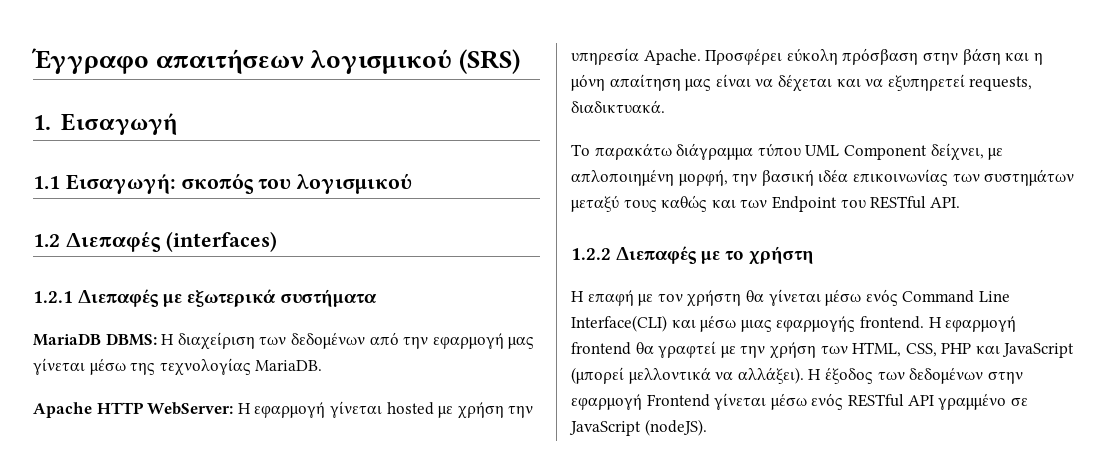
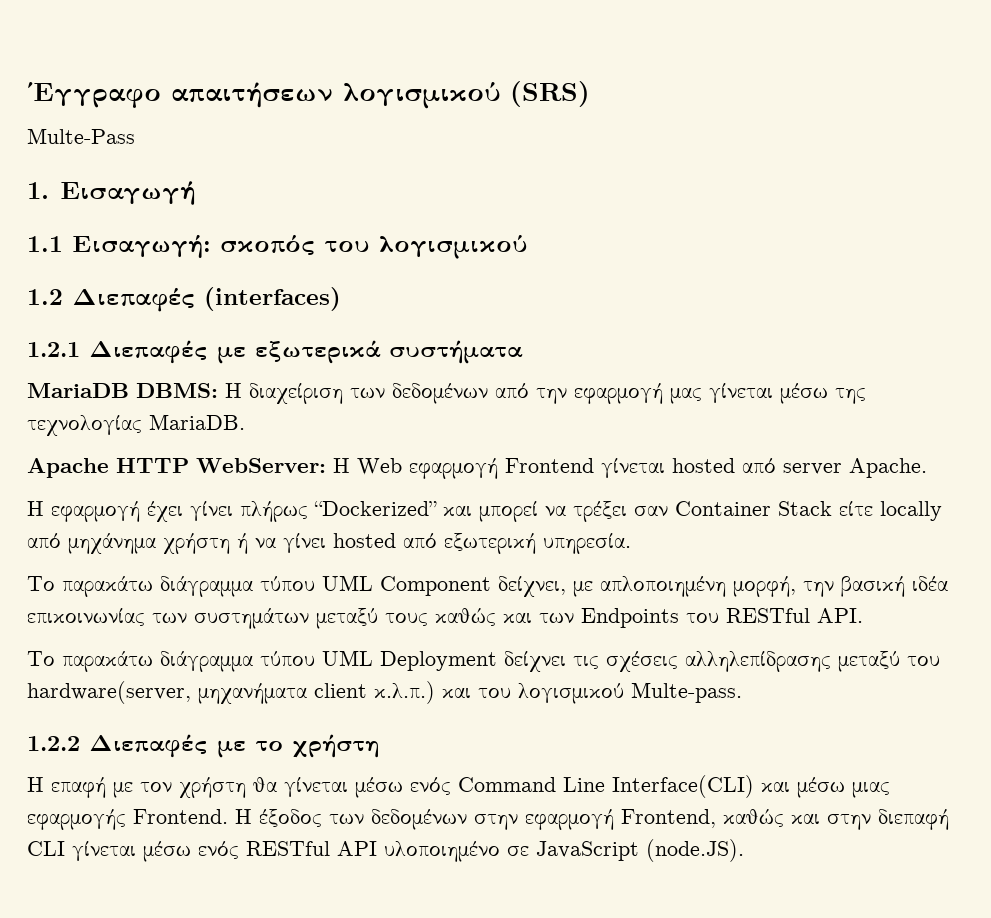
+ Multe-Pass
- Apache HTTP WebServer: Η εφαρμογή γίνεται hosted με χρήση την υπηρεσία Apache. Προσφέρει εύκολη πρόσβαση στην βάση και η μόνη απαίτηση μας είναι να δέχεται και να εξυπηρετεί requests, διαδικτυακά.
+ Apache HTTP WebServer: Η Web εφαρμογή Frontend γίνεται hosted από server Apache.
+ Η εφαρμογή έχει γίνει πλήρως “Dockerized” και μπορεί να τρέξει σαν Container Stack είτε locally από μηχάνημα χρήστη ή να γίνει hosted από εξωτερική υπηρεσία.
- Το παρακάτω διάγραμμα τύπου UML Component δείχνει, με απλοποιημένη μορφή, την βασική ιδέα επικοινωνίας των συστημάτων μεταξύ τους καθώς και των Endpoint του RESTful API.
+ Το παρακάτω διάγραμμα τύπου UML Component δείχνει, με απλοποιημένη μορφή, την βασική ιδέα επικοινωνίας των συστημάτων μεταξύ τους καθώς και των Endpoints του RESTful API.
+ Το παρακάτω διάγραμμα τύπου UML Deployment δείχνει τις σχέσεις αλληλεπίδρασης μεταξύ του hardware(server, μηχανήματα client κ.λ.π.) και του λογισμικού Multe-pass.
- Η επαφή με τον χρήστη θα γίνεται μέσω ενός Command Line Interface(CLI) και μέσω μιας εφαρμογής frontend. Η εφαρμογή frontend θα γραφτεί με την χρήση των HTML, CSS, PHP και JavaScript (μπορεί μελλοντικά να αλλάξει).
+ Η επαφή με τον χρήστη θα γίνεται μέσω ενός Command Line Interface(CLI) και μέσω μιας εφαρμογής Frontend.
- Η έξοδος των δεδομένων στην εφαρμογή Frontend γίνεται μέσω ενός RESTful API γραμμένο σε JavaScript (nodeJS).
+ Η έξοδος των δεδομένων στην εφαρμογή Frontend, καθώς και στην διεπαφή CLI γίνεται μέσω ενός RESTful API υλοποιημένο σε JavaScript (node.JS).

